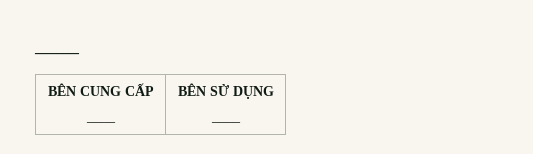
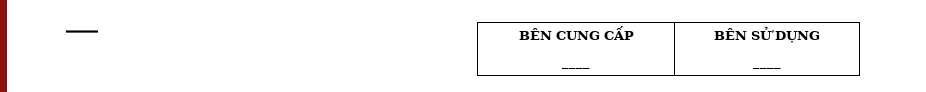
- ────
+ ━━━━

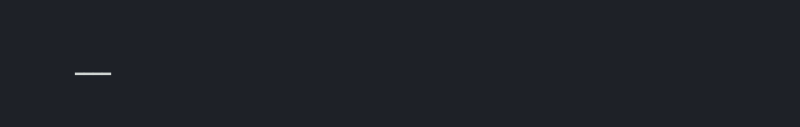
- BÊN CUNG CẤP
- ____ | BÊN SỬ DỤNG
- ____

